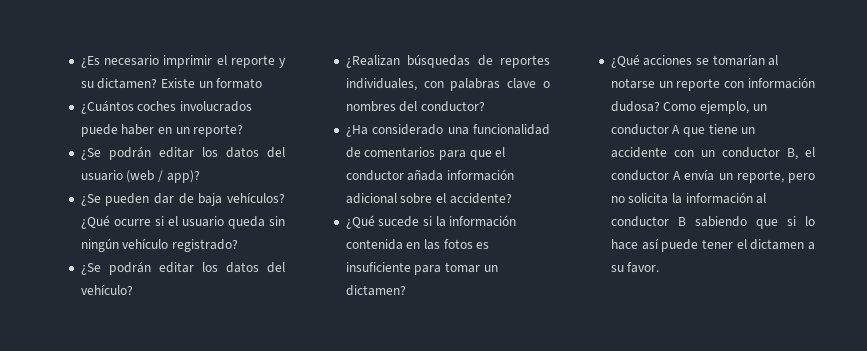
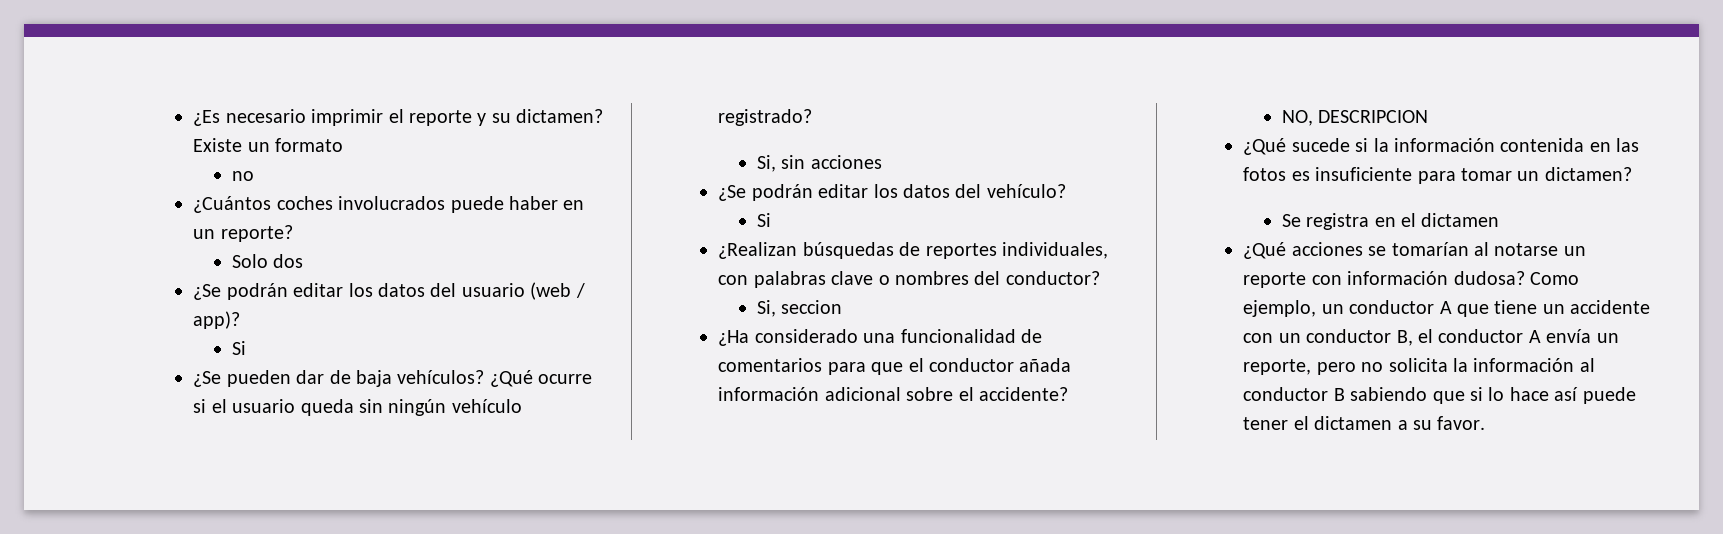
  Existe un formato
+ no
+ Solo dos
  ¿Se podrán editar los datos del usuario (web / app)?
+ Si
+ Si, sin acciones
  ¿Se podrán editar los datos del vehículo?
+ Si
+ Si, seccion
+ NO, DESCRIPCION
+ Se registra en el dictamen

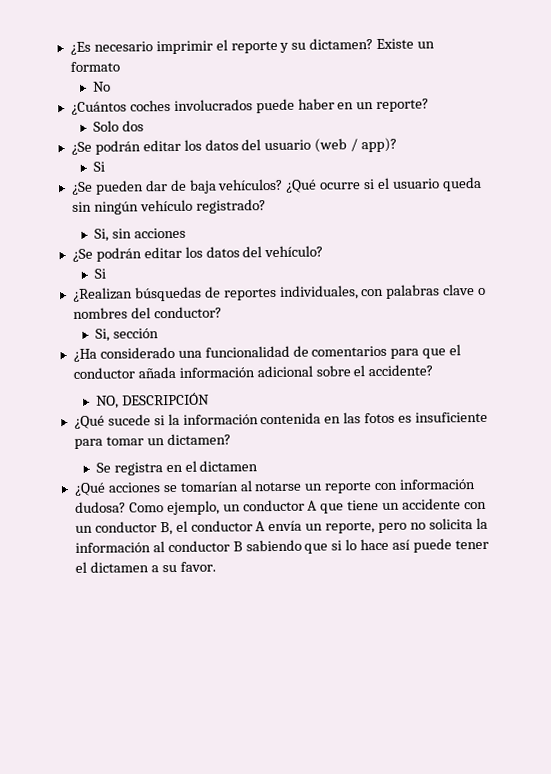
  Existe un formato
- no
+ No
- Si, seccion
+ Si, sección
- NO, DESCRIPCION
+ NO, DESCRIPCIÓN

